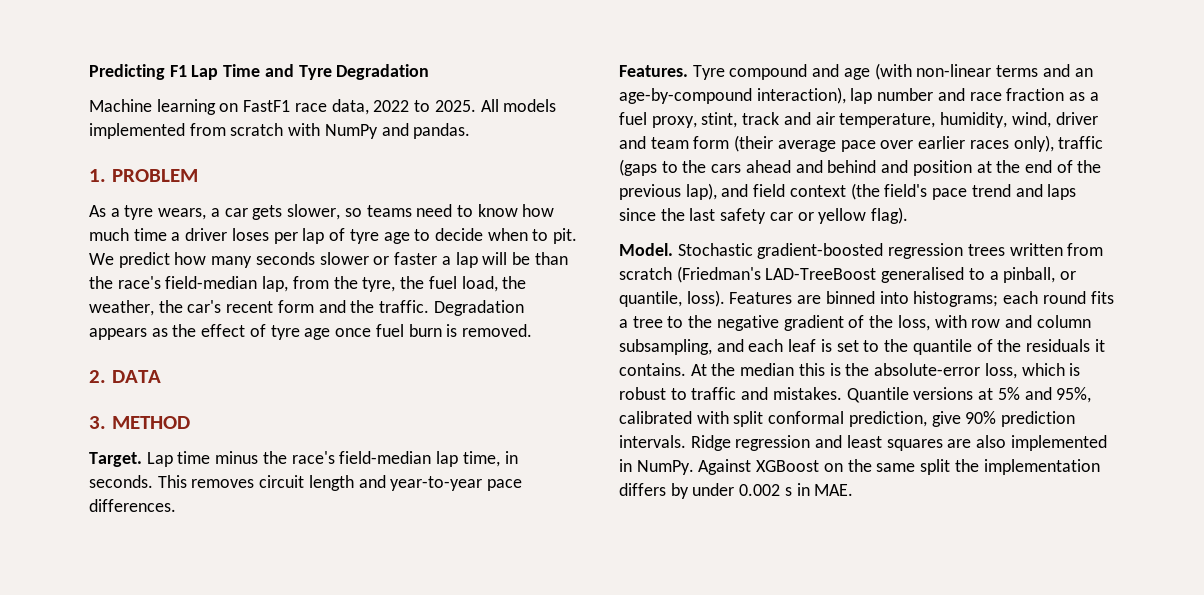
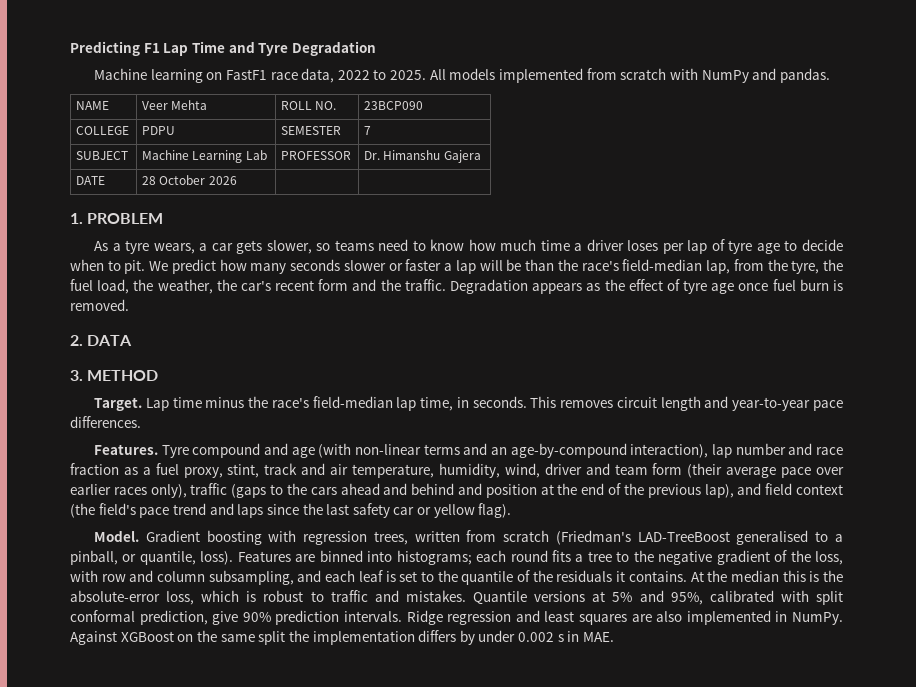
+ NAME | Veer Mehta | ROLL NO. | 23BCP090
+ COLLEGE | PDPU | SEMESTER | 7
+ SUBJECT | Machine Learning Lab | PROFESSOR | Dr. Himanshu Gajera
+ DATE | 28 October 2026 | |
- Stochastic gradient-boosted regression trees written from scratch (Friedman's LAD-TreeBoost generalised to a pinball, or quantile, loss).
+ Gradient boosting with regression trees, written from scratch (Friedman's LAD-TreeBoost generalised to a pinball, or quantile, loss).

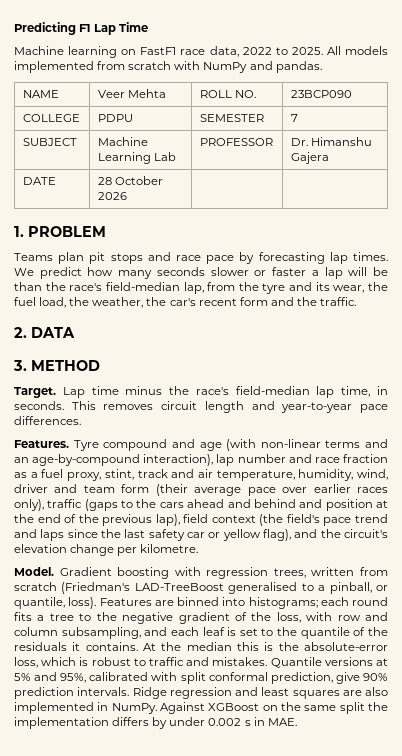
- Predicting F1 Lap Time and Tyre Degradation
+ Predicting F1 Lap Time
- As a tyre wears, a car gets slower, so teams need to know how much time a driver loses per lap of tyre age to decide when to pit.
+ Teams plan pit stops and race pace by forecasting lap times.
- We predict how many seconds slower or faster a lap will be than the race's field-median lap, from the tyre, the fuel load, the weather, the car's recent form and the traffic. Degradation appears as the effect of tyre age once fuel burn is removed.
+ We predict how many seconds slower or faster a lap will be than the race's field-median lap, from the tyre and its wear, the fuel load, the weather, the car's recent form and the traffic.
- Tyre compound and age (with non-linear terms and an age-by-compound interaction), lap number and race fraction as a fuel proxy, stint, track and air temperature, humidity, wind, driver and team form (their average pace over earlier races only), traffic (gaps to the cars ahead and behind and position at the end of the previous lap), and field context (the field's pace trend and laps since the last safety car or yellow flag).
+ Tyre compound and age (with non-linear terms and an age-by-compound interaction), lap number and race fraction as a fuel proxy, stint, track and air temperature, humidity, wind, driver and team form (their average pace over earlier races only), traffic (gaps to the cars ahead and behind and position at the end of the previous lap), field context (the field's pace trend and laps since the last safety car or yellow flag), and the circuit's elevation change per kilometre.

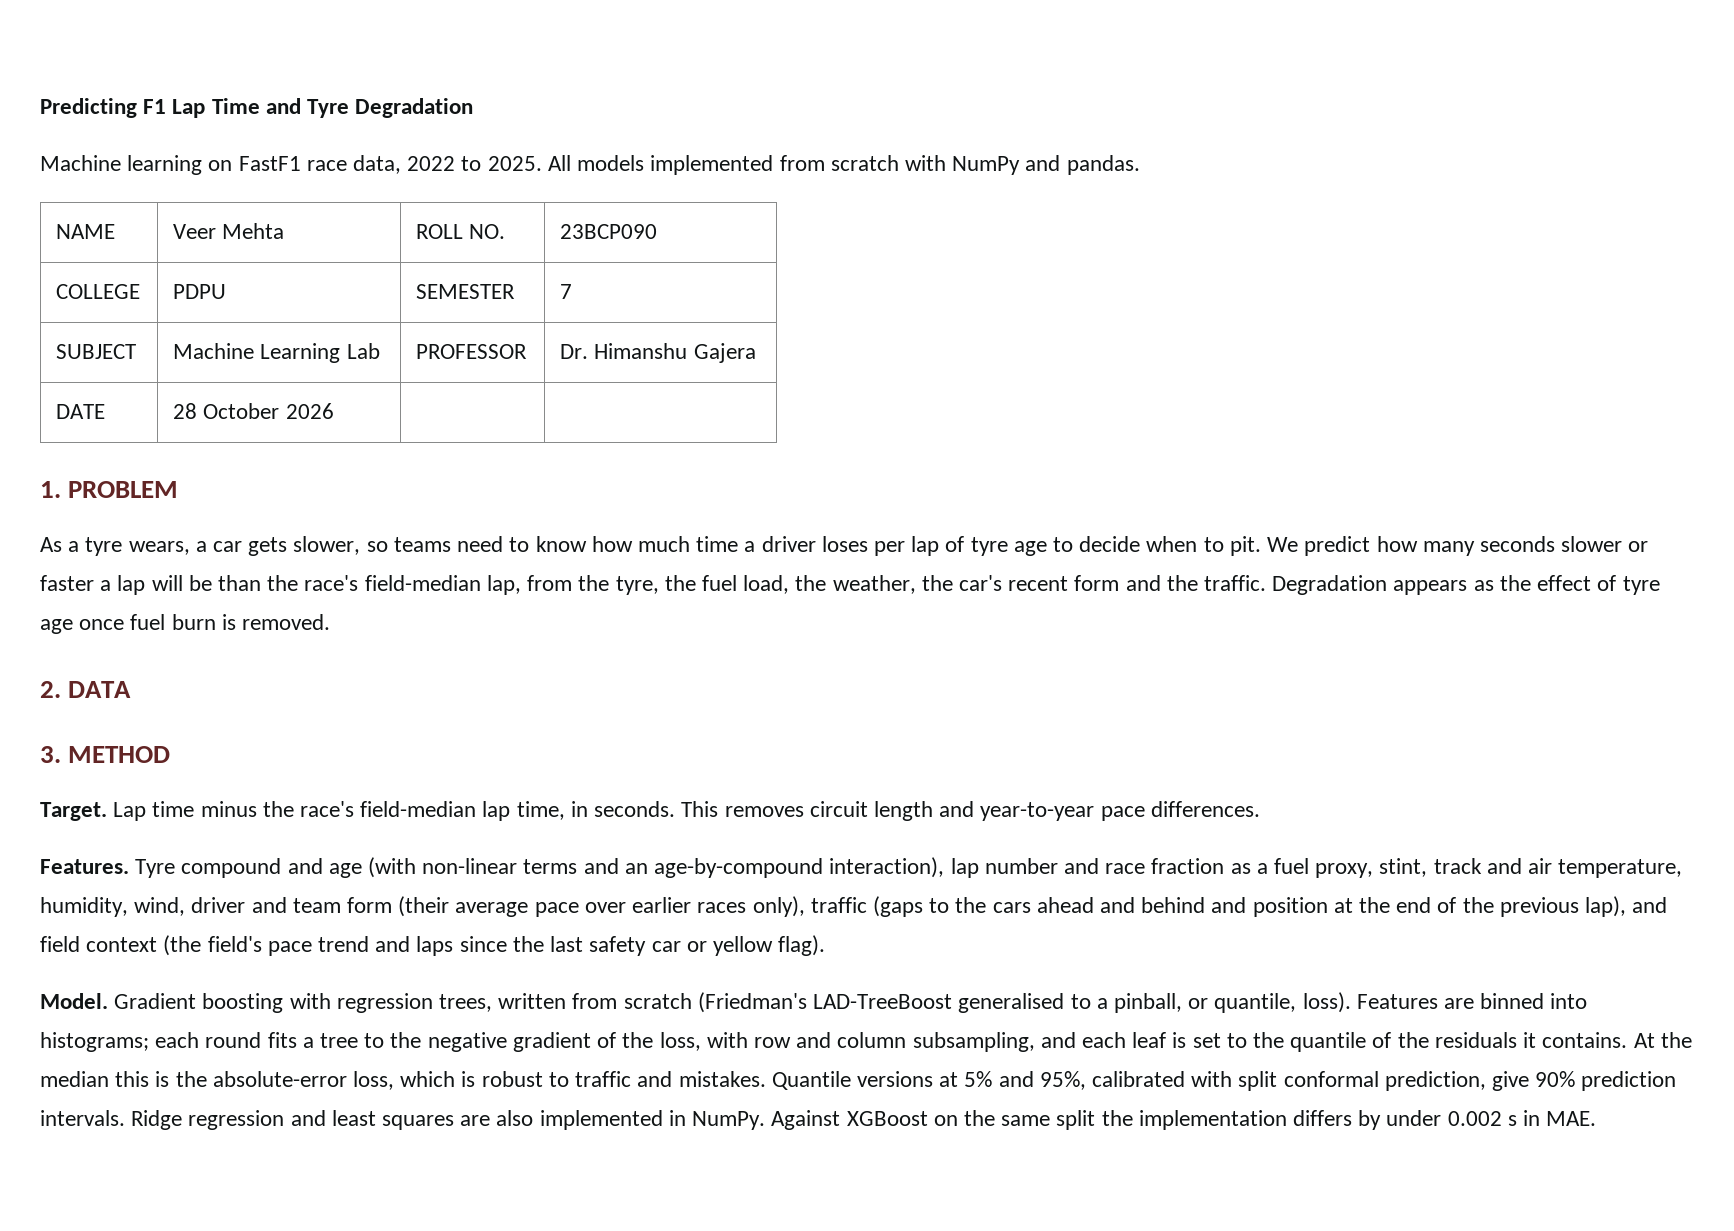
- Predicting F1 Lap Time
+ Predicting F1 Lap Time and Tyre Degradation
- Teams plan pit stops and race pace by forecasting lap times.
+ As a tyre wears, a car gets slower, so teams need to know how much time a driver loses per lap of tyre age to decide when to pit.
- We predict how many seconds slower or faster a lap will be than the race's field-median lap, from the tyre and its wear, the fuel load, the weather, the car's recent form and the traffic.
+ We predict how many seconds slower or faster a lap will be than the race's field-median lap, from the tyre, the fuel load, the weather, the car's recent form and the traffic. Degradation appears as the effect of tyre age once fuel burn is removed.
- Tyre compound and age (with non-linear terms and an age-by-compound interaction), lap number and race fraction as a fuel proxy, stint, track and air temperature, humidity, wind, driver and team form (their average pace over earlier races only), traffic (gaps to the cars ahead and behind and position at the end of the previous lap), field context (the field's pace trend and laps since the last safety car or yellow flag), and the circuit's elevation change per kilometre.
+ Tyre compound and age (with non-linear terms and an age-by-compound interaction), lap number and race fraction as a fuel proxy, stint, track and air temperature, humidity, wind, driver and team form (their average pace over earlier races only), traffic (gaps to the cars ahead and behind and position at the end of the previous lap), and field context (the field's pace trend and laps since the last safety car or yellow flag).

